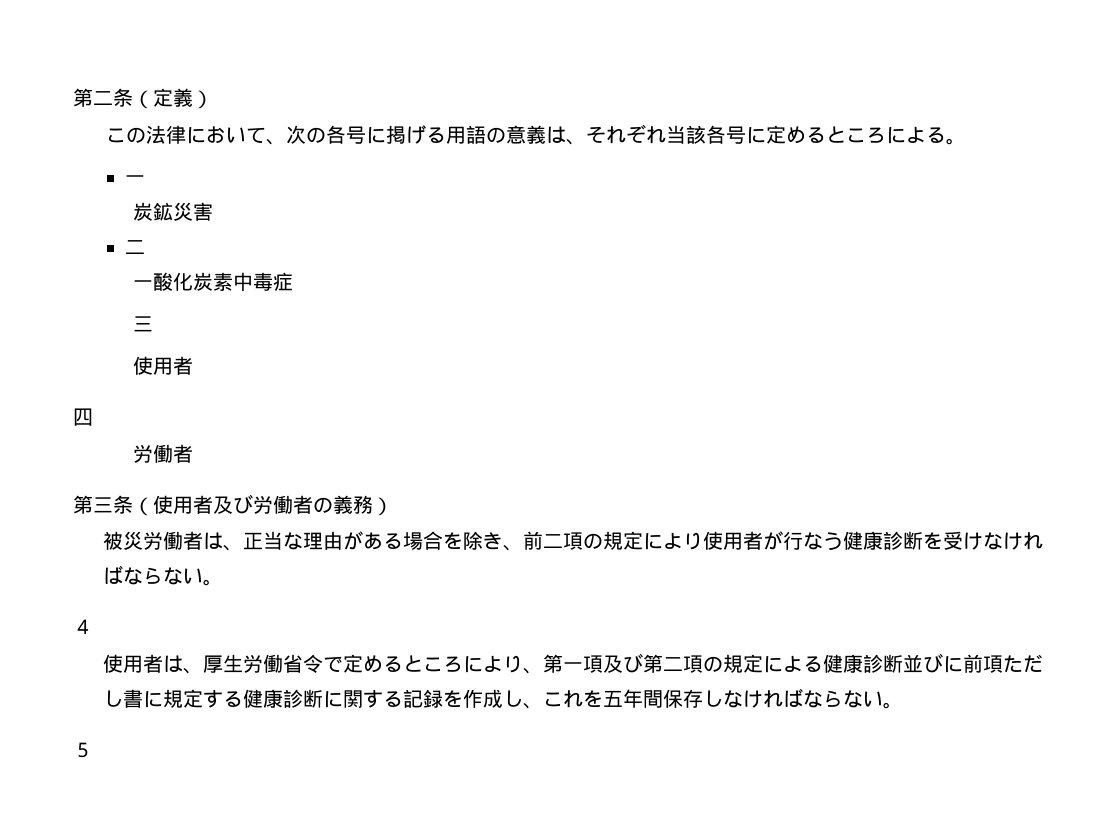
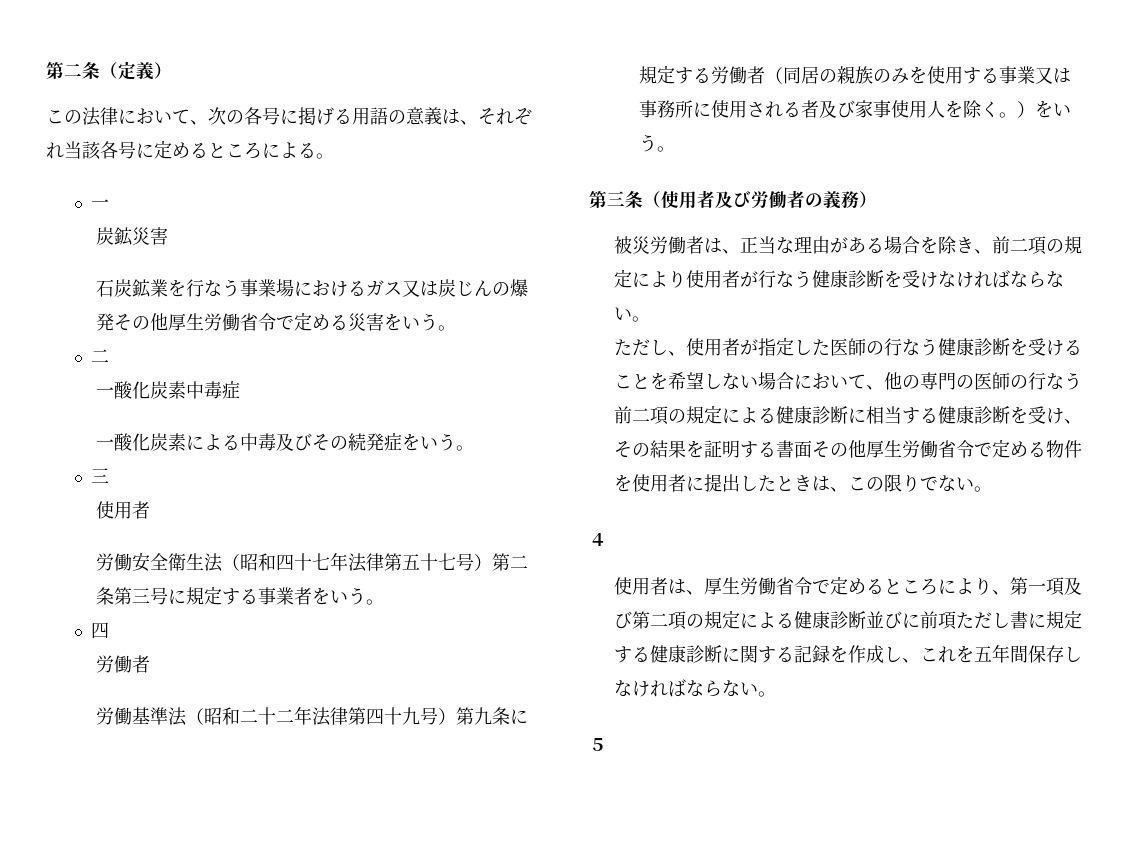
+ 石炭鉱業を行なう事業場におけるガス又は炭じんの爆発その他厚生労働省令で定める災害をいう。
  一酸化炭素中毒症
+ 一酸化炭素による中毒及びその続発症をいう。
  三
  使用者
+ 労働安全衛生法（昭和四十七年法律第五十七号）第二条第三号に規定する事業者をいう。
  四
  労働者
+ 労働基準法（昭和二十二年法律第四十九号）第九条に規定する労働者（同居の親族のみを使用する事業又は事務所に使用される者及び家事使用人を除く。）をいう。
+ ただし、使用者が指定した医師の行なう健康診断を受けることを希望しない場合において、他の専門の医師の行なう前二項の規定による健康診断に相当する健康診断を受け、その結果を証明する書面その他厚生労働省令で定める物件を使用者に提出したときは、この限りでない。

